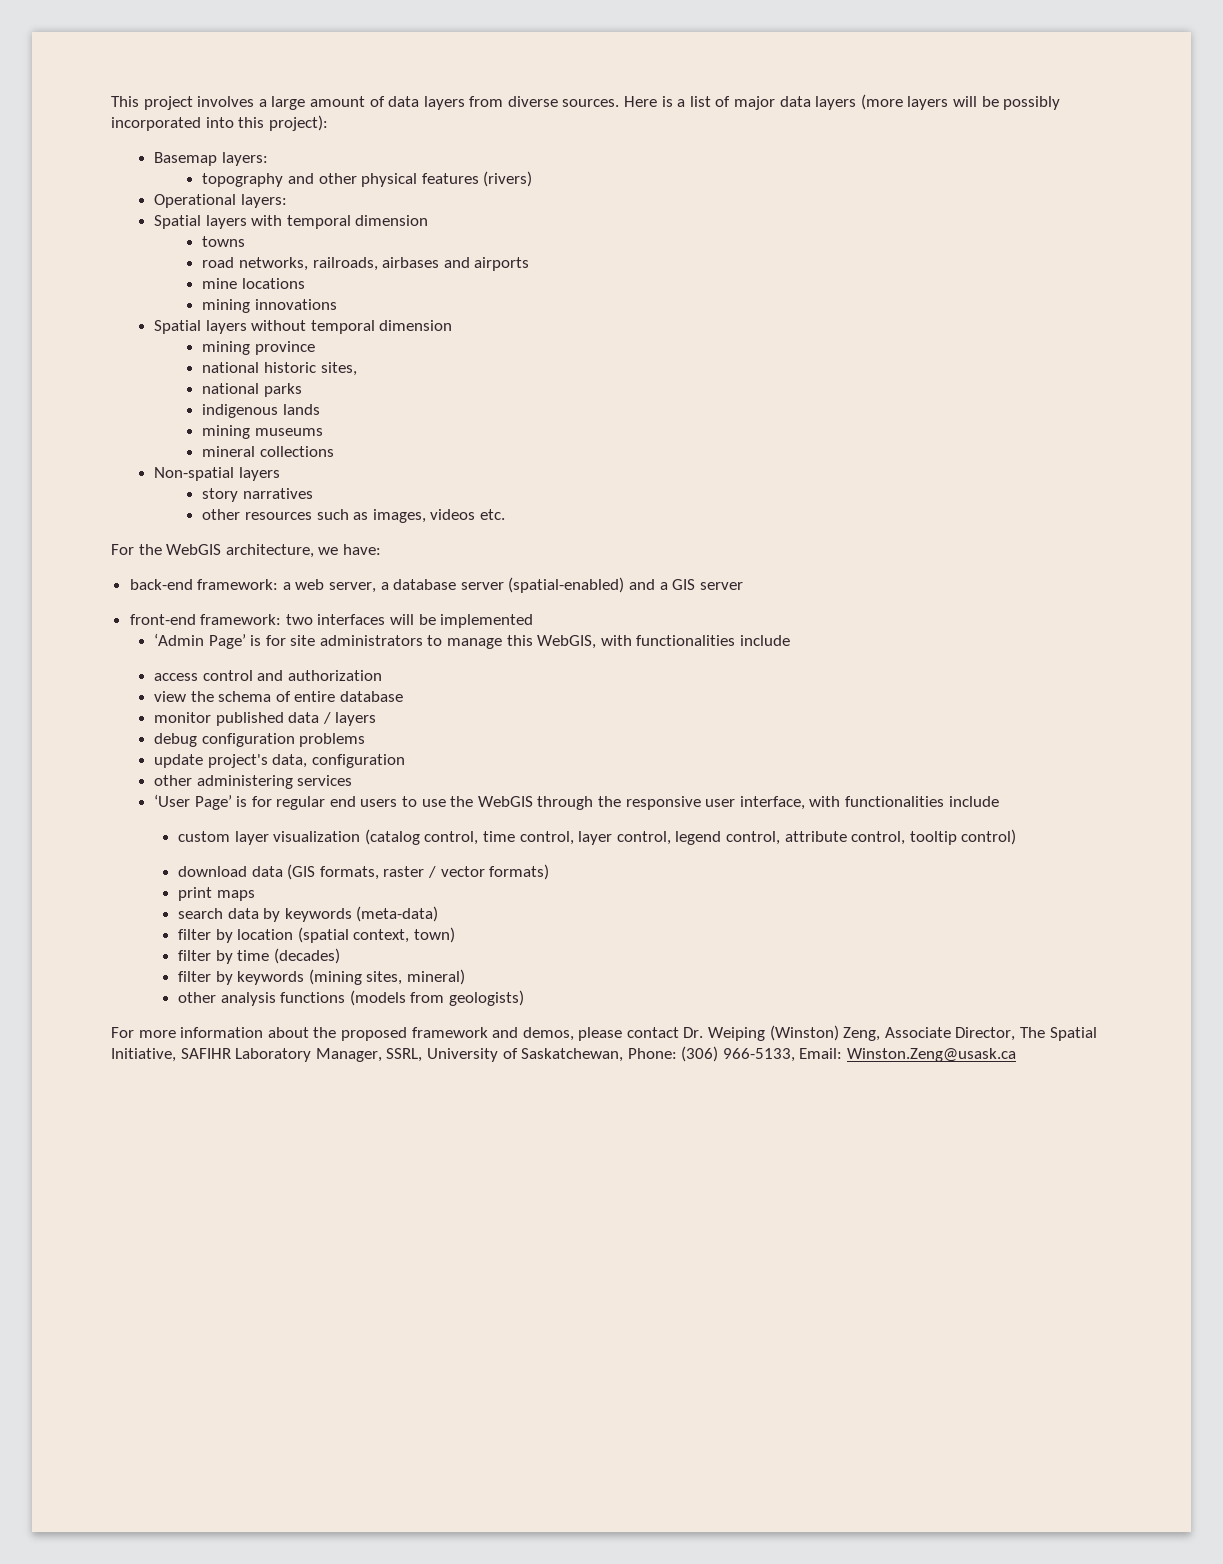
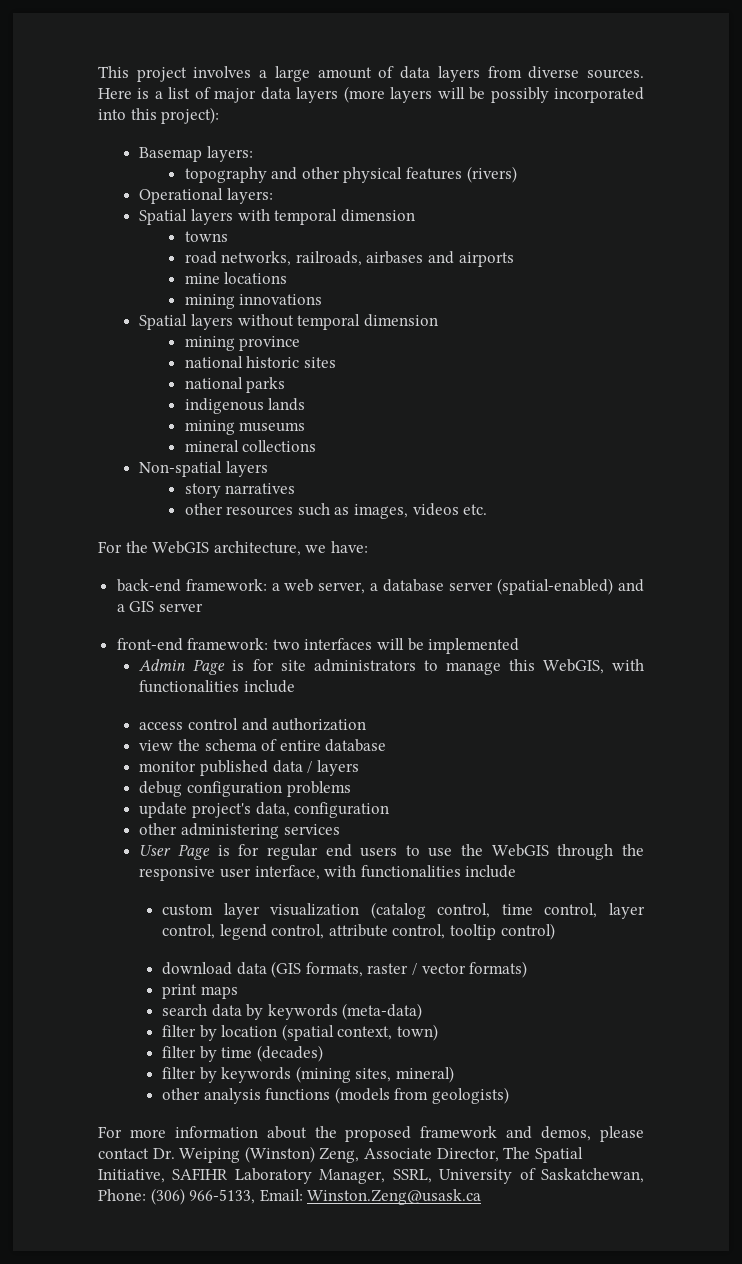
- national historic sites,
+ national historic sites
- ‘Admin Page’ is for site administrators to manage this WebGIS, with functionalities include
+ Admin Page is for site administrators to manage this WebGIS, with functionalities include
- ‘User Page’ is for regular end users to use the WebGIS through the responsive user interface, with functionalities include
+ User Page is for regular end users to use the WebGIS through the responsive user interface, with functionalities include

